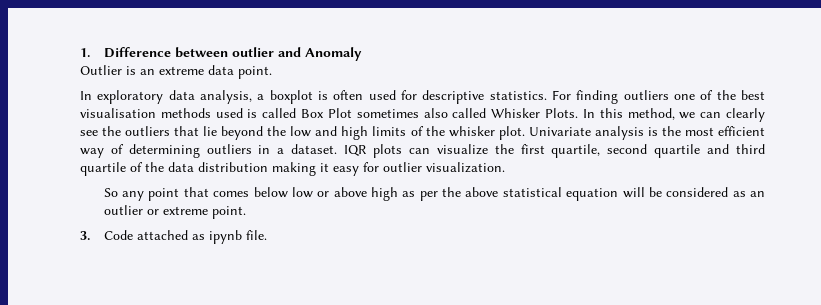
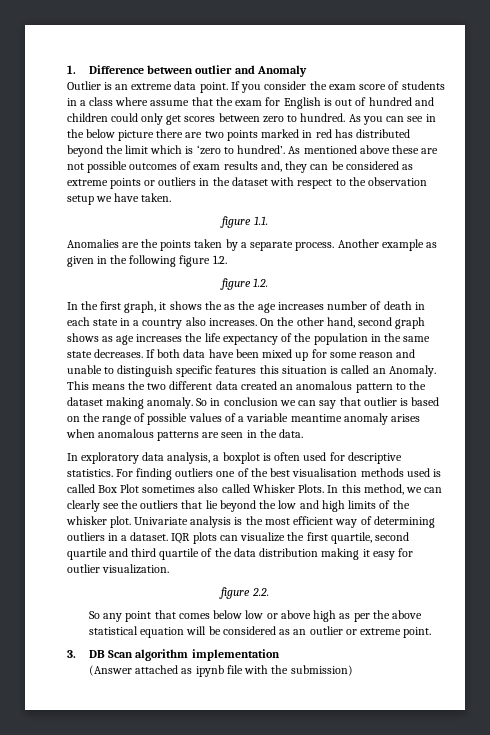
+ If you consider the exam score of students in a class where assume that the exam for English is out of hundred and children could only get scores between zero to hundred. As you can see in the below picture there are two points marked in red has distributed beyond the limit which is ‘zero to hundred’. As mentioned above these are not possible outcomes of exam results and, they can be considered as extreme points or outliers in the dataset with respect to the observation setup we have taken.
+ figure 1.1.
+ Anomalies are the points taken by a separate process. Another example as given in the following figure 1.2.
+ figure 1.2.
+ In the first graph, it shows the as the age increases number of death in each state in a country also increases. On the other hand, second graph shows as age increases the life expectancy of the population in the same state decreases. If both data have been mixed up for some reason and unable to distinguish specific features this situation is called an Anomaly. This means the two different data created an anomalous pattern to the dataset making anomaly. So in conclusion we can say that outlier is based on the range of possible values of a variable meantime anomaly arises when anomalous patterns are seen in the data.
+ figure 2.2.
- 3. Code attached as ipynb file.
+ 3. DB Scan algorithm implementation
+ (Answer attached as ipynb file with the submission)

